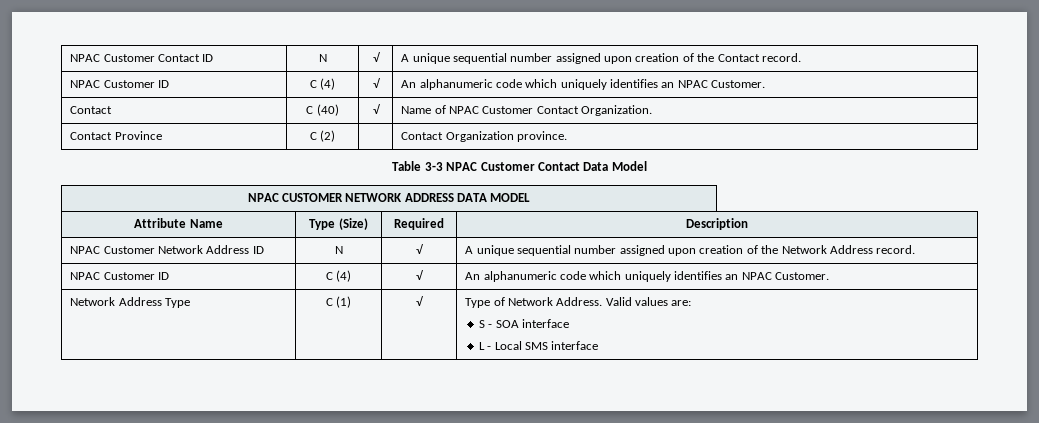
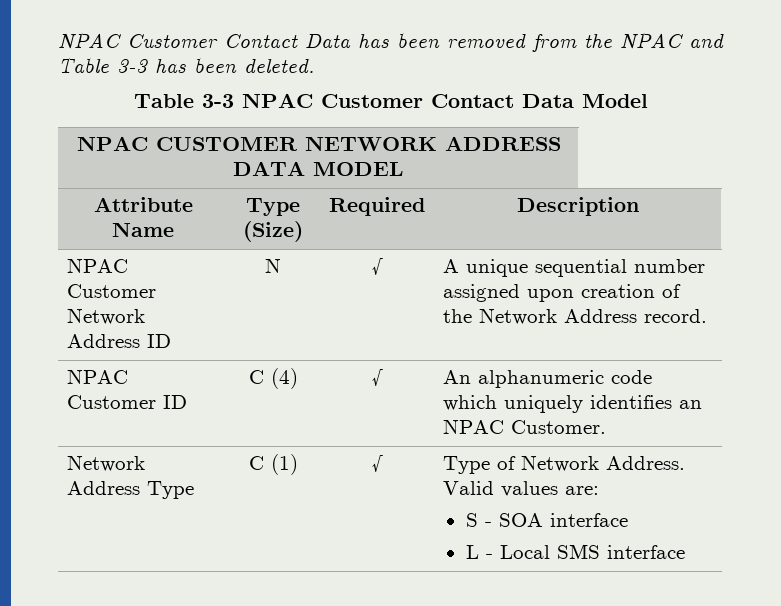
- NPAC Customer Contact ID | N | √ | A unique sequential number assigned upon creation of the Contact record.
- NPAC Customer ID | C (4) | √ | An alphanumeric code which uniquely identifies an NPAC Customer.
- Contact | C (40) | √ | Name of NPAC Customer Contact Organization.
- Contact Province | C (2) | | Contact Organization province.
+ NPAC Customer Contact Data has been removed from the NPAC and Table 3-3 has been deleted.

